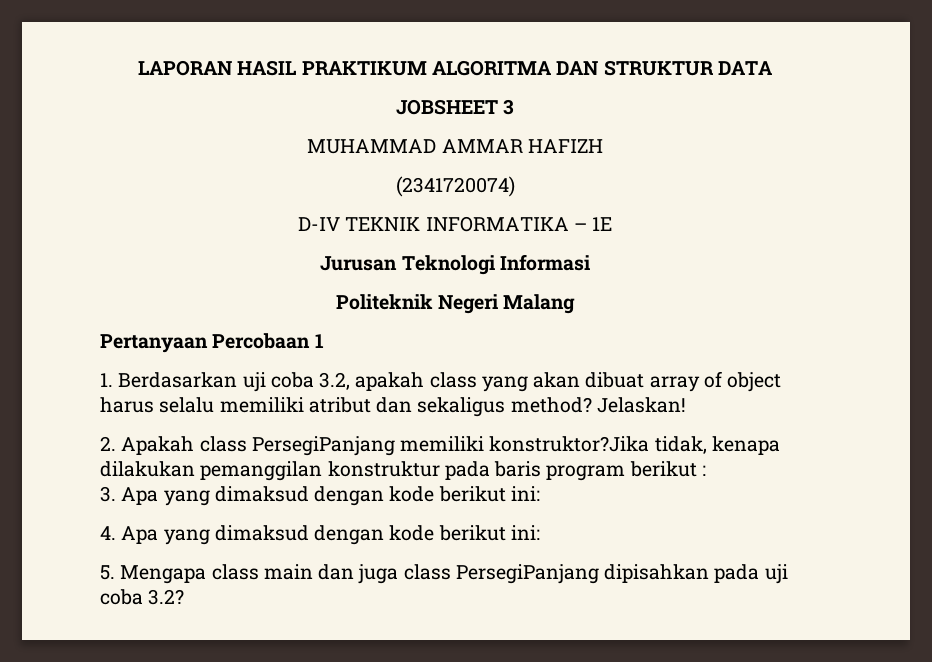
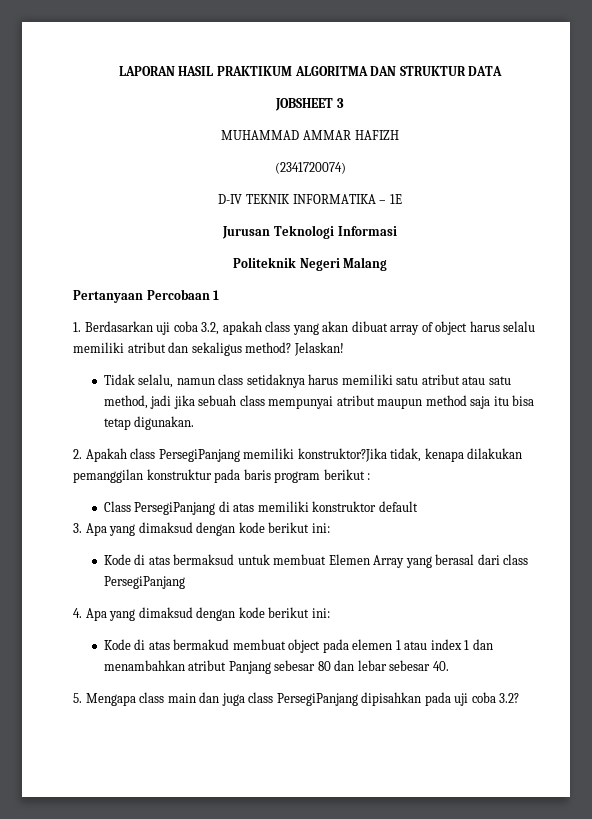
+ Tidak selalu, namun class setidaknya harus memiliki satu atribut atau satu method, jadi jika sebuah class mempunyai atribut maupun method saja itu bisa tetap digunakan.
+ Class PersegiPanjang di atas memiliki konstruktor default
+ Kode di atas bermaksud untuk membuat Elemen Array yang berasal dari class PersegiPanjang
+ Kode di atas bermakud membuat object pada elemen 1 atau index 1 dan menambahkan atribut Panjang sebesar 80 dan lebar sebesar 40.

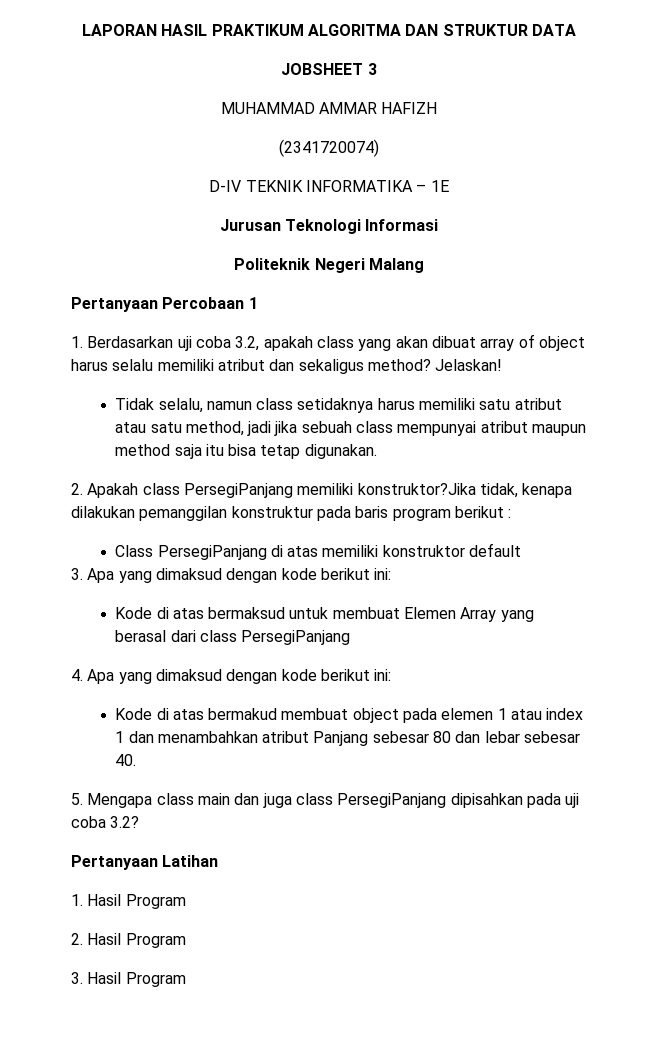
+ Pertanyaan Latihan
+ 1. Hasil Program
+ 2. Hasil Program
+ 3. Hasil Program

